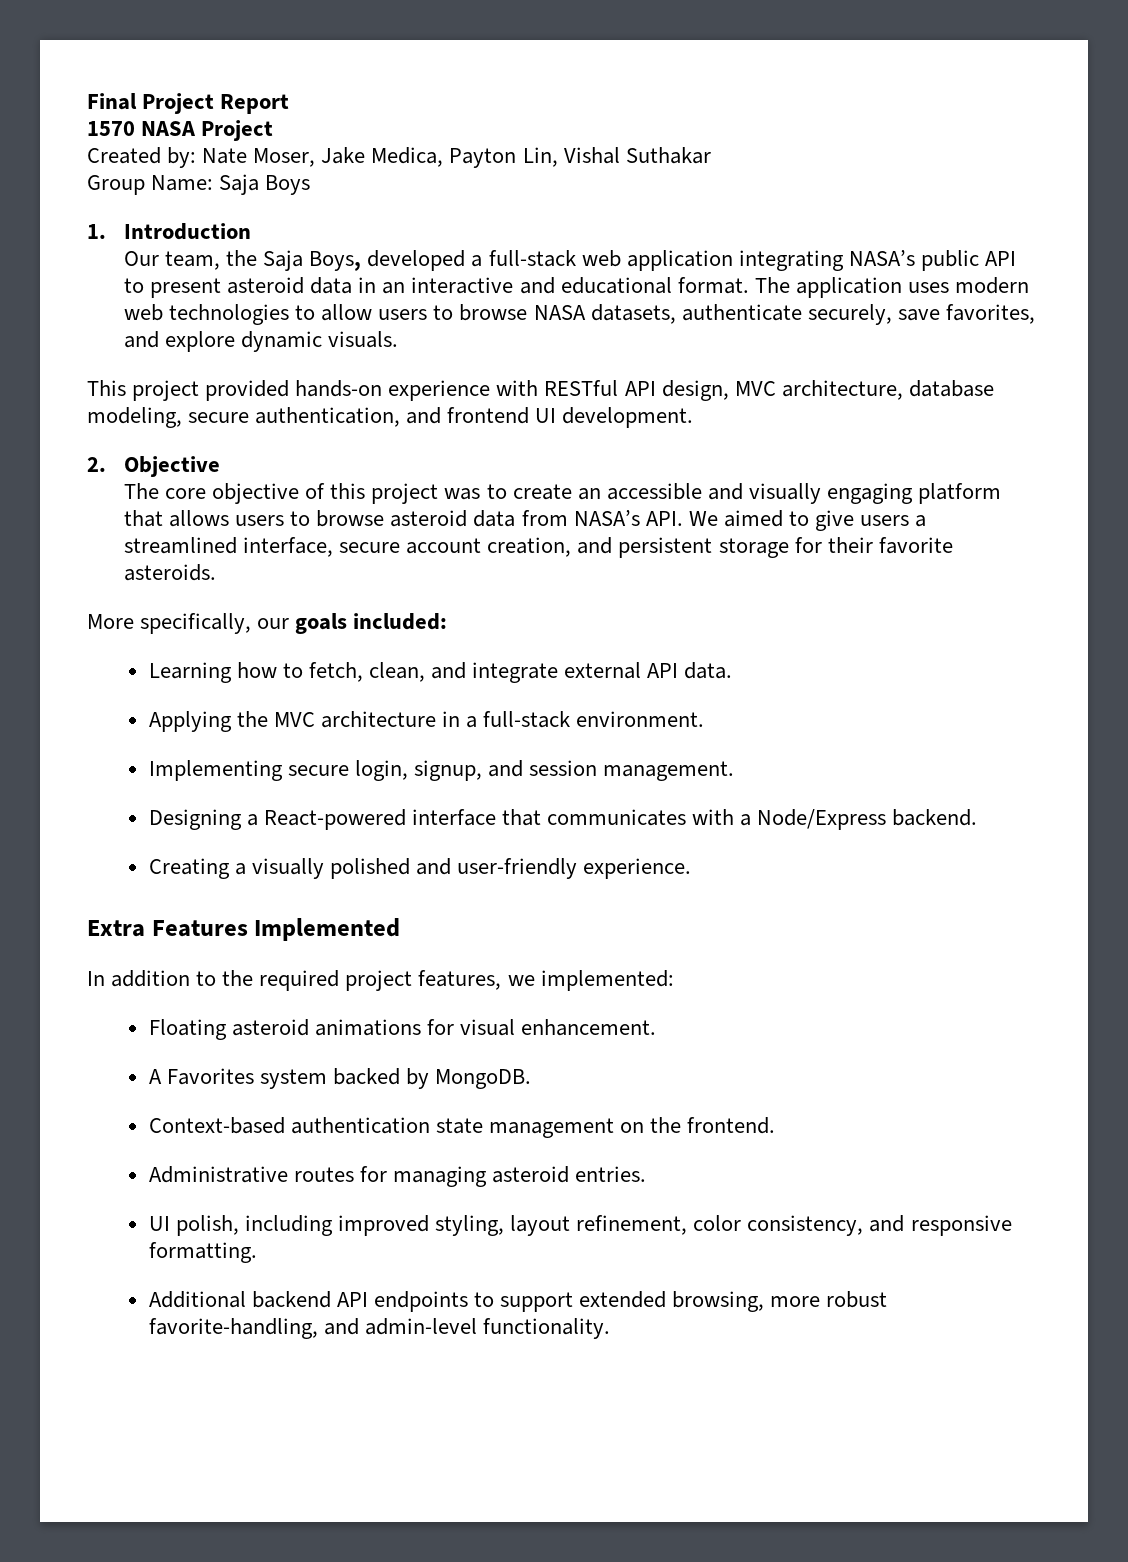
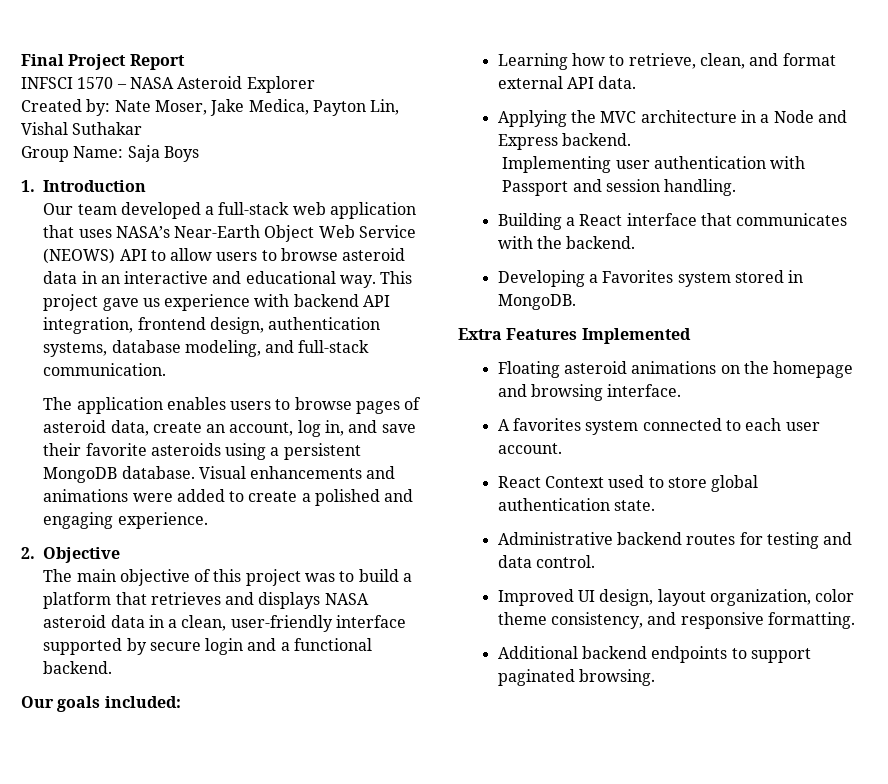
- 1570 NASA Project
+ INFSCI 1570 – NASA Asteroid Explorer
- Our team, the Saja Boys, developed a full-stack web application integrating NASA’s public API to present asteroid data in an interactive and educational format. The application uses modern web technologies to allow users to browse NASA datasets, authenticate securely, save favorites, and explore dynamic visuals.
- This project provided hands-on experience with RESTful API design, MVC architecture, database modeling, secure authentication, and frontend UI development.
+ Our team developed a full-stack web application that uses NASA’s Near-Earth Object Web Service (NEOWS) API to allow users to browse asteroid data in an interactive and educational way. This project gave us experience with backend API integration, frontend design, authentication systems, database modeling, and full-stack communication.
+ The application enables users to browse pages of asteroid data, create an account, log in, and save their favorite asteroids using a persistent MongoDB database. Visual enhancements and animations were added to create a polished and engaging experience.
- The core objective of this project was to create an accessible and visually engaging platform that allows users to browse asteroid data from NASA’s API. We aimed to give users a streamlined interface, secure account creation, and persistent storage for their favorite asteroids.
- More specifically, our goals included:
+ The main objective of this project was to build a platform that retrieves and displays NASA asteroid data in a clean, user-friendly interface supported by secure login and a functional backend.
+ Our goals included:
- Learning how to fetch, clean, and integrate external API data.
+ Learning how to retrieve, clean, and format external API data.
- Applying the MVC architecture in a full-stack environment.
- Implementing secure login, signup, and session management.
- Designing a React-powered interface that communicates with a Node/Express backend.
- Creating a visually polished and user-friendly experience.
+ Applying the MVC architecture in a Node and Express backend.
+ Implementing user authentication with Passport and session handling.
+ Building a React interface that communicates with the backend.
+ Developing a Favorites system stored in MongoDB.
  Extra Features Implemented
- In addition to the required project features, we implemented:
- Floating asteroid animations for visual enhancement.
- A Favorites system backed by MongoDB.
- Context-based authentication state management on the frontend.
+ Floating asteroid animations on the homepage and browsing interface.
+ A favorites system connected to each user account.
+ React Context used to store global authentication state.
- Administrative routes for managing asteroid entries.
- UI polish, including improved styling, layout refinement, color consistency, and responsive formatting.
+ Administrative backend routes for testing and data control.
+ Improved UI design, layout organization, color theme consistency, and responsive formatting.
- Additional backend API endpoints to support extended browsing, more robust favorite-handling, and admin-level functionality.
+ Additional backend endpoints to support paginated browsing.

